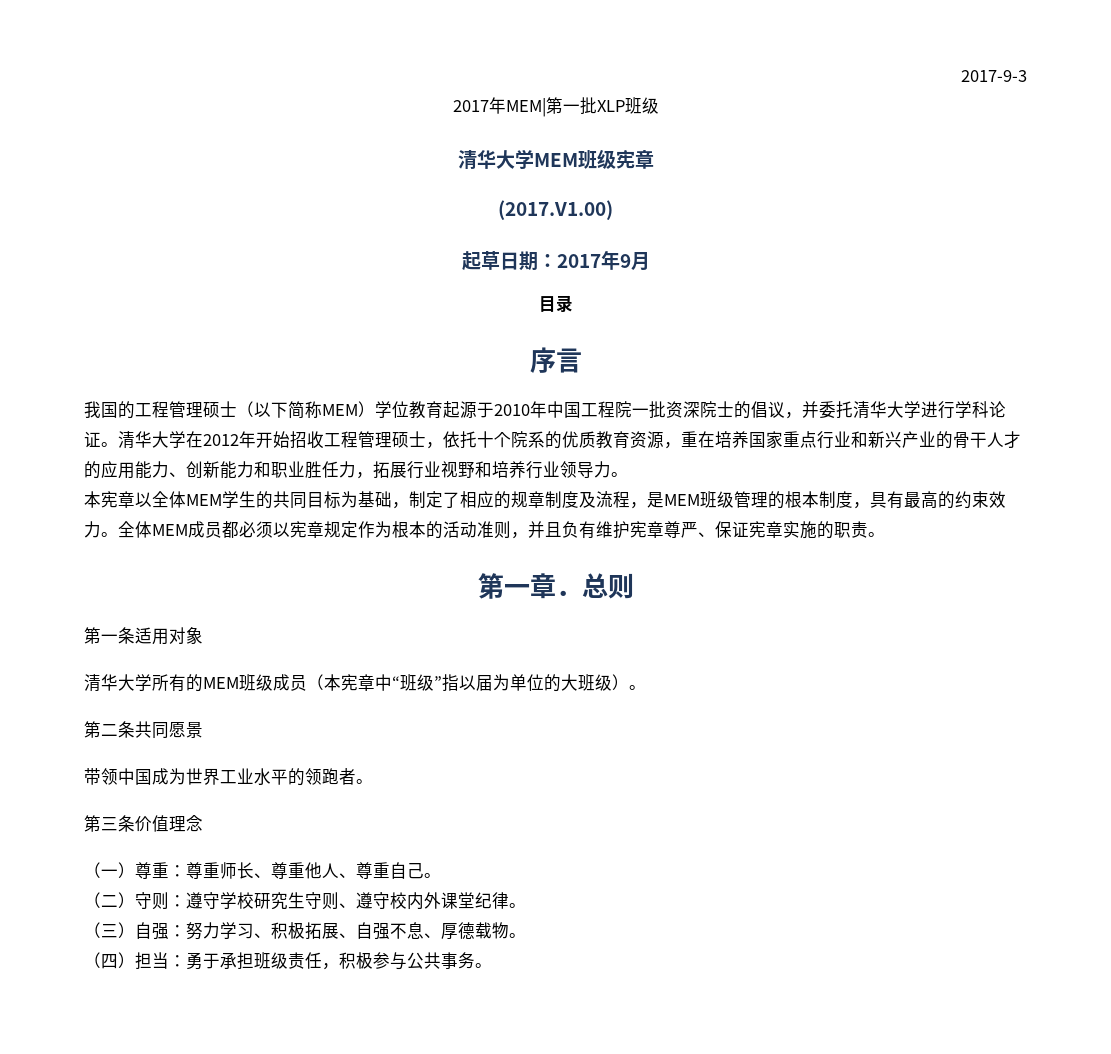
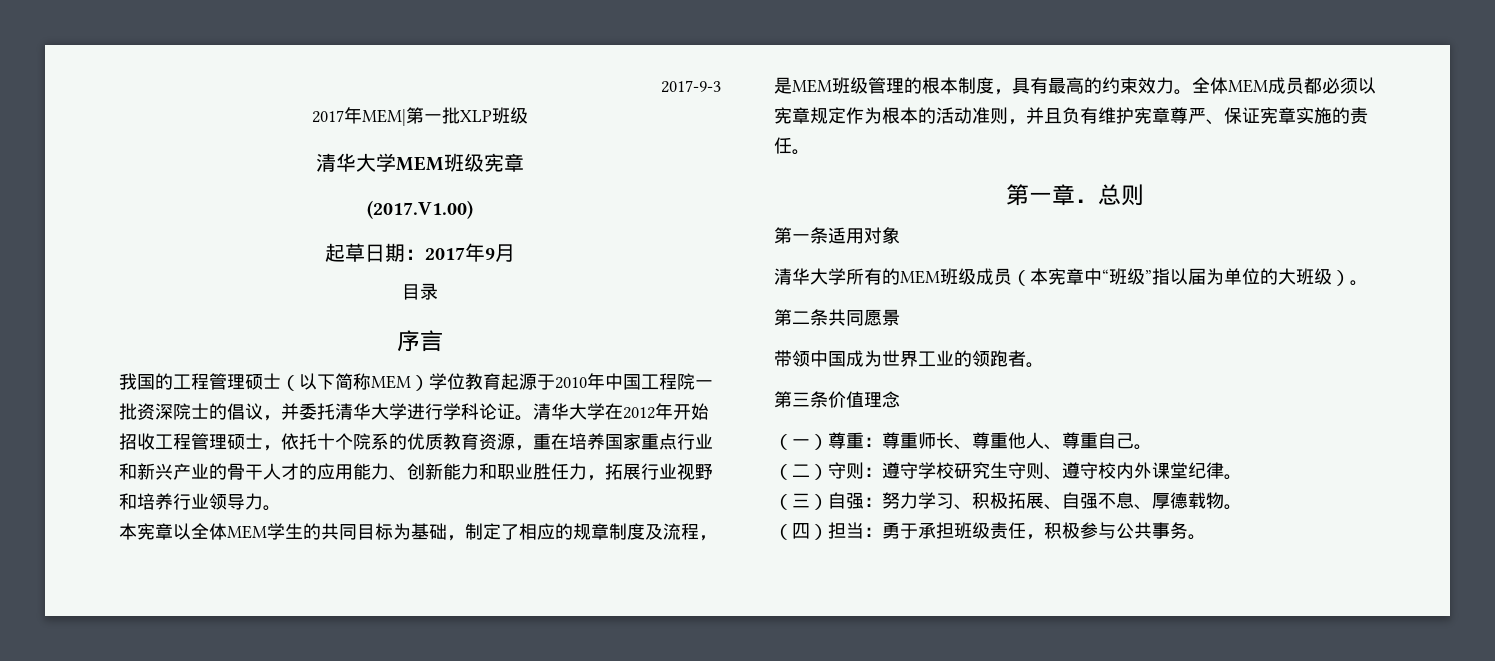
- 全体MEM成员都必须以宪章规定作为根本的活动准则，并且负有维护宪章尊严、保证宪章实施的职责。
+ 全体MEM成员都必须以宪章规定作为根本的活动准则，并且负有维护宪章尊严、保证宪章实施的责任。
- 带领中国成为世界工业水平的领跑者。
+ 带领中国成为世界工业的领跑者。

